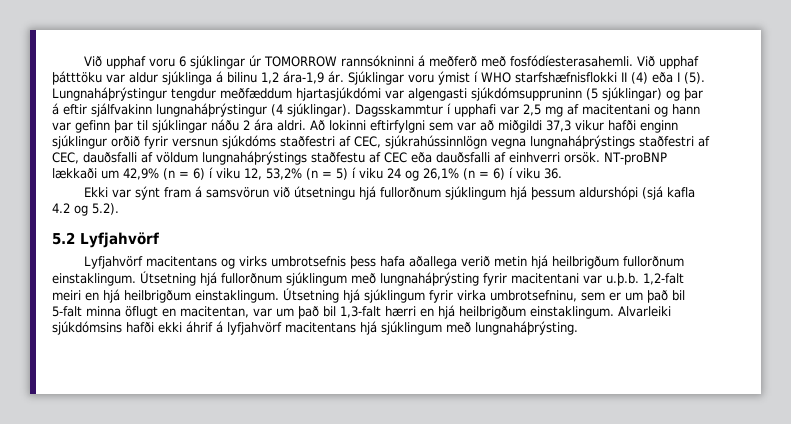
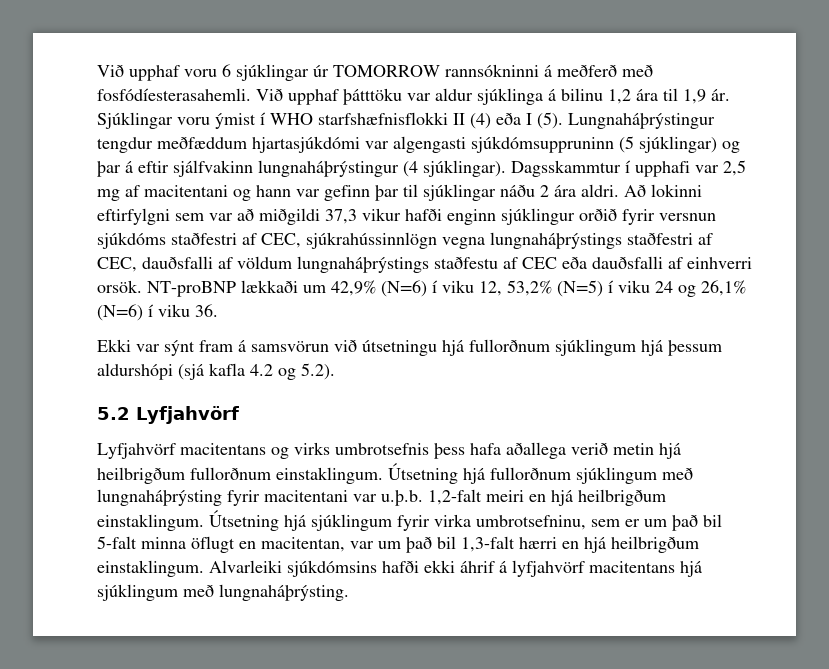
- Við upphaf þátttöku var aldur sjúklinga á bilinu 1,2 ára-1,9 ár.
+ Við upphaf þátttöku var aldur sjúklinga á bilinu 1,2 ára til 1,9 ár.
- NT-proBNP lækkaði um 42,9% (n = 6) í viku 12, 53,2% (n = 5) í viku 24 og 26,1% (n = 6) í viku 36.
+ NT-proBNP lækkaði um 42,9% (N=6) í viku 12, 53,2% (N=5) í viku 24 og 26,1% (N=6) í viku 36.

